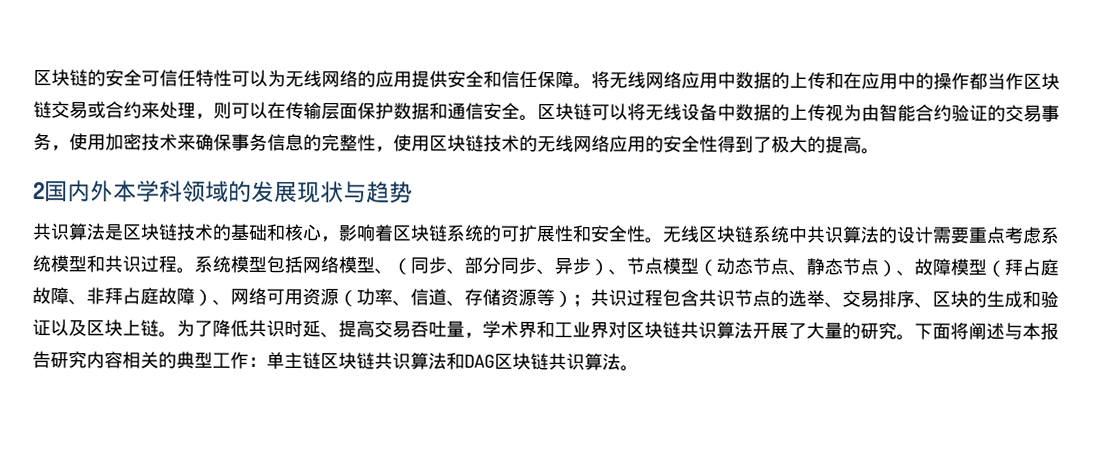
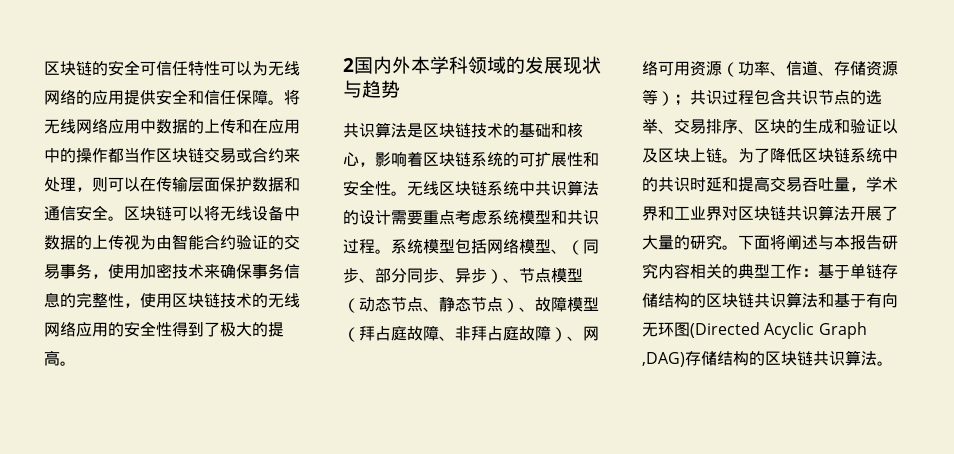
- 为了降低共识时延、提高交易吞吐量，学术界和工业界对区块链共识算法开展了大量的研究。
+ 为了降低区块链系统中的共识时延和提高交易吞吐量，学术界和工业界对区块链共识算法开展了大量的研究。
- 下面将阐述与本报告研究内容相关的典型工作：单主链区块链共识算法和DAG区块链共识算法。
+ 下面将阐述与本报告研究内容相关的典型工作：基于单链存储结构的区块链共识算法和基于有向无环图(Directed Acyclic Graph ,DAG)存储结构的区块链共识算法。

